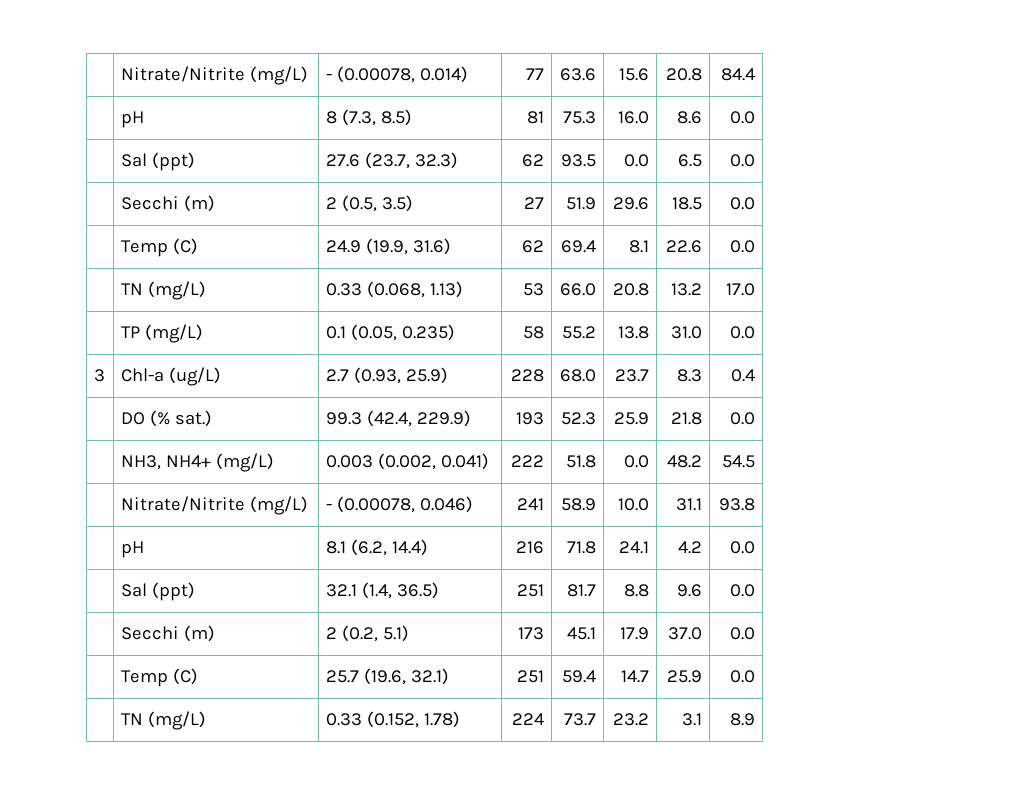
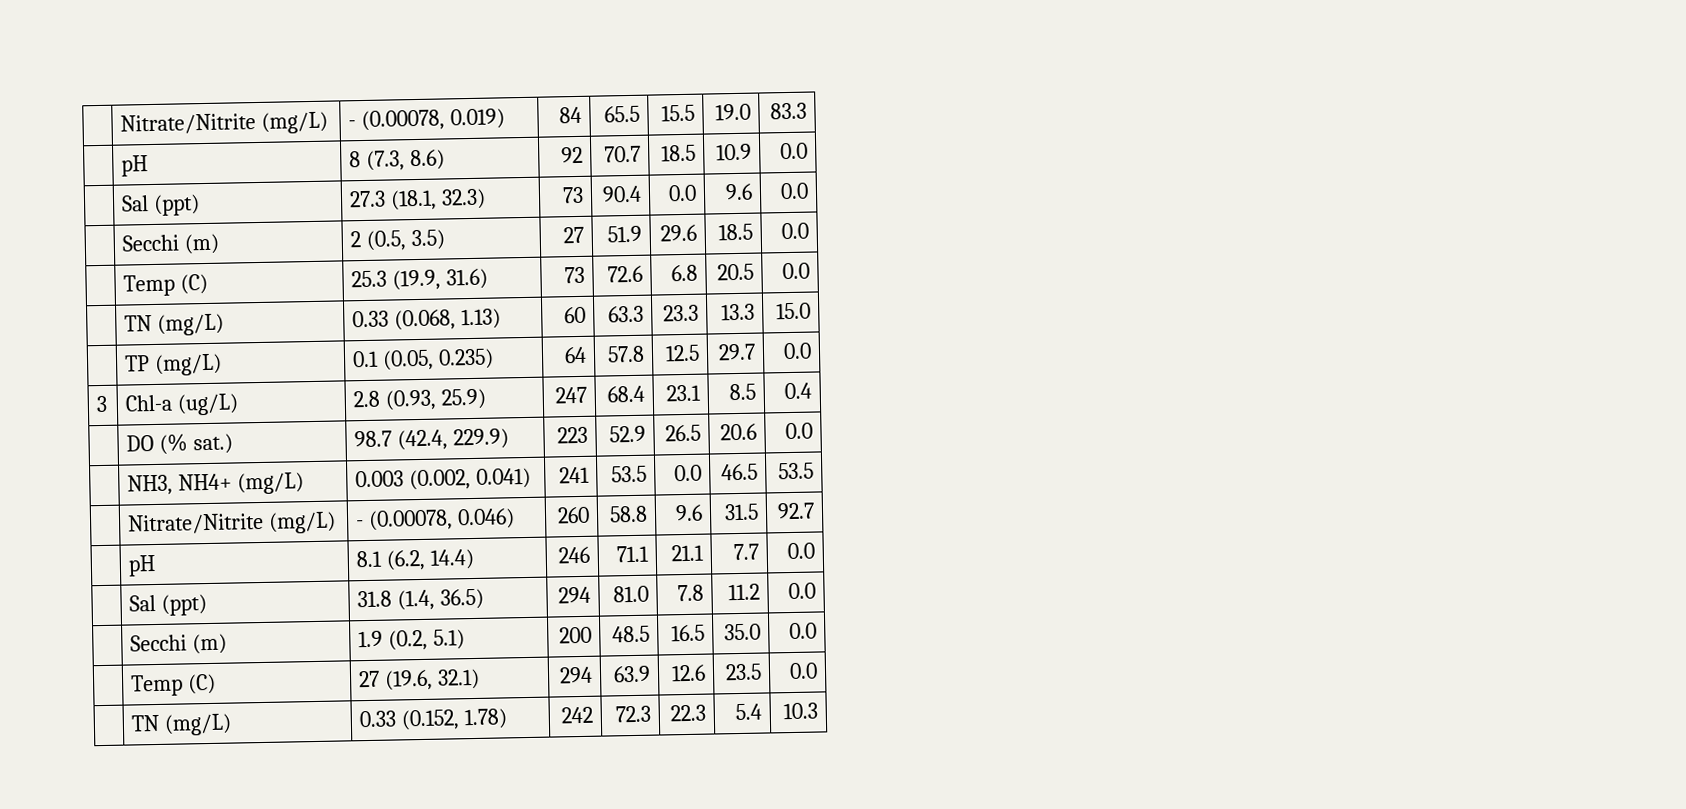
- | Nitrate/Nitrite (mg/L) | - (0.00078, 0.014) | 77 | 63.6 | 15.6 | 20.8 | 84.4
- | pH | 8 (7.3, 8.5) | 81 | 75.3 | 16.0 | 8.6 | 0.0
- | Sal (ppt) | 27.6 (23.7, 32.3) | 62 | 93.5 | 0.0 | 6.5 | 0.0
+ | Nitrate/Nitrite (mg/L) | - (0.00078, 0.019) | 84 | 65.5 | 15.5 | 19.0 | 83.3
+ | pH | 8 (7.3, 8.6) | 92 | 70.7 | 18.5 | 10.9 | 0.0
+ | Sal (ppt) | 27.3 (18.1, 32.3) | 73 | 90.4 | 0.0 | 9.6 | 0.0
- | Temp (C) | 24.9 (19.9, 31.6) | 62 | 69.4 | 8.1 | 22.6 | 0.0
+ | Temp (C) | 25.3 (19.9, 31.6) | 73 | 72.6 | 6.8 | 20.5 | 0.0
- | TN (mg/L) | 0.33 (0.068, 1.13) | 53 | 66.0 | 20.8 | 13.2 | 17.0
+ | TN (mg/L) | 0.33 (0.068, 1.13) | 60 | 63.3 | 23.3 | 13.3 | 15.0
- | TP (mg/L) | 0.1 (0.05, 0.235) | 58 | 55.2 | 13.8 | 31.0 | 0.0
+ | TP (mg/L) | 0.1 (0.05, 0.235) | 64 | 57.8 | 12.5 | 29.7 | 0.0
- 3 | Chl-a (ug/L) | 2.7 (0.93, 25.9) | 228 | 68.0 | 23.7 | 8.3 | 0.4
+ 3 | Chl-a (ug/L) | 2.8 (0.93, 25.9) | 247 | 68.4 | 23.1 | 8.5 | 0.4
- | DO (% sat.) | 99.3 (42.4, 229.9) | 193 | 52.3 | 25.9 | 21.8 | 0.0
+ | DO (% sat.) | 98.7 (42.4, 229.9) | 223 | 52.9 | 26.5 | 20.6 | 0.0
- | NH3, NH4+ (mg/L) | 0.003 (0.002, 0.041) | 222 | 51.8 | 0.0 | 48.2 | 54.5
+ | NH3, NH4+ (mg/L) | 0.003 (0.002, 0.041) | 241 | 53.5 | 0.0 | 46.5 | 53.5
- | Nitrate/Nitrite (mg/L) | - (0.00078, 0.046) | 241 | 58.9 | 10.0 | 31.1 | 93.8
+ | Nitrate/Nitrite (mg/L) | - (0.00078, 0.046) | 260 | 58.8 | 9.6 | 31.5 | 92.7
- | pH | 8.1 (6.2, 14.4) | 216 | 71.8 | 24.1 | 4.2 | 0.0
- | Sal (ppt) | 32.1 (1.4, 36.5) | 251 | 81.7 | 8.8 | 9.6 | 0.0
- | Secchi (m) | 2 (0.2, 5.1) | 173 | 45.1 | 17.9 | 37.0 | 0.0
- | Temp (C) | 25.7 (19.6, 32.1) | 251 | 59.4 | 14.7 | 25.9 | 0.0
+ | pH | 8.1 (6.2, 14.4) | 246 | 71.1 | 21.1 | 7.7 | 0.0
+ | Sal (ppt) | 31.8 (1.4, 36.5) | 294 | 81.0 | 7.8 | 11.2 | 0.0
+ | Secchi (m) | 1.9 (0.2, 5.1) | 200 | 48.5 | 16.5 | 35.0 | 0.0
+ | Temp (C) | 27 (19.6, 32.1) | 294 | 63.9 | 12.6 | 23.5 | 0.0
- | TN (mg/L) | 0.33 (0.152, 1.78) | 224 | 73.7 | 23.2 | 3.1 | 8.9
+ | TN (mg/L) | 0.33 (0.152, 1.78) | 242 | 72.3 | 22.3 | 5.4 | 10.3

